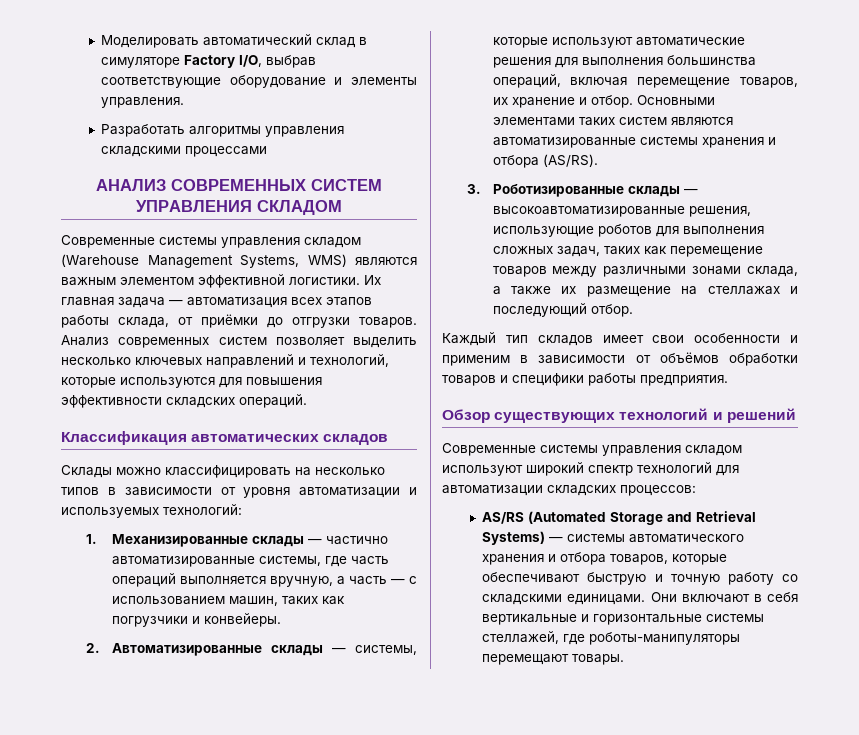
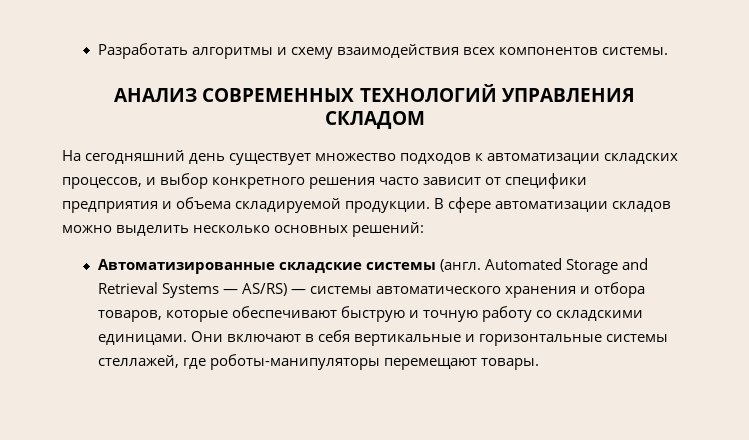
- Моделировать автоматический склад в симуляторе Factory I/O, выбрав соответствующие оборудование и элементы управления.
- Разработать алгоритмы управления складскими процессами
+ Разработать алгоритмы и схему взаимодействия всех компонентов системы.
- АНАЛИЗ СОВРЕМЕННЫХ СИСТЕМ УПРАВЛЕНИЯ СКЛАДОМ
+ АНАЛИЗ СОВРЕМЕННЫХ ТЕХНОЛОГИЙ УПРАВЛЕНИЯ СКЛАДОМ
- Современные системы управления складом (Warehouse Management Systems, WMS) являются важным элементом эффективной логистики. Их главная задача — автоматизация всех этапов работы склада, от приёмки до отгрузки товаров. Анализ современных систем позволяет выделить несколько ключевых направлений и технологий, которые используются для повышения эффективности складских операций.
- Классификация автоматических складов
- Склады можно классифицировать на несколько типов в зависимости от уровня автоматизации и используемых технологий:
- 1. Механизированные склады — частично автоматизированные системы, где часть операций выполняется вручную, а часть — с использованием машин, таких как погрузчики и конвейеры.
- 2. Автоматизированные склады — системы, которые используют автоматические решения для выполнения большинства операций, включая перемещение товаров, их хранение и отбор. Основными элементами таких систем являются автоматизированные системы хранения и отбора (AS/RS).
- 3. Роботизированные склады — высокоавтоматизированные решения, использующие роботов для выполнения сложных задач, таких как перемещение товаров между различными зонами склада, а также их размещение на стеллажах и последующий отбор.
- Каждый тип складов имеет свои особенности и применим в зависимости от объёмов обработки товаров и специфики работы предприятия.
- Обзор существующих технологий и решений
- Современные системы управления складом используют широкий спектр технологий для автоматизации складских процессов:
- AS/RS (Automated Storage and Retrieval Systems) — системы автоматического хранения и отбора товаров, которые обеспечивают быструю и точную работу со складскими единицами.
+ На сегодняшний день существует множество подходов к автоматизации складских процессов, и выбор конкретного решения часто зависит от специфики предприятия и объема складируемой продукции. В сфере автоматизации складов можно выделить несколько основных решений:
+ Автоматизированные складские системы (англ. Automated Storage and Retrieval Systems — AS/RS) — системы автоматического хранения и отбора товаров, которые обеспечивают быструю и точную работу со складскими единицами.

